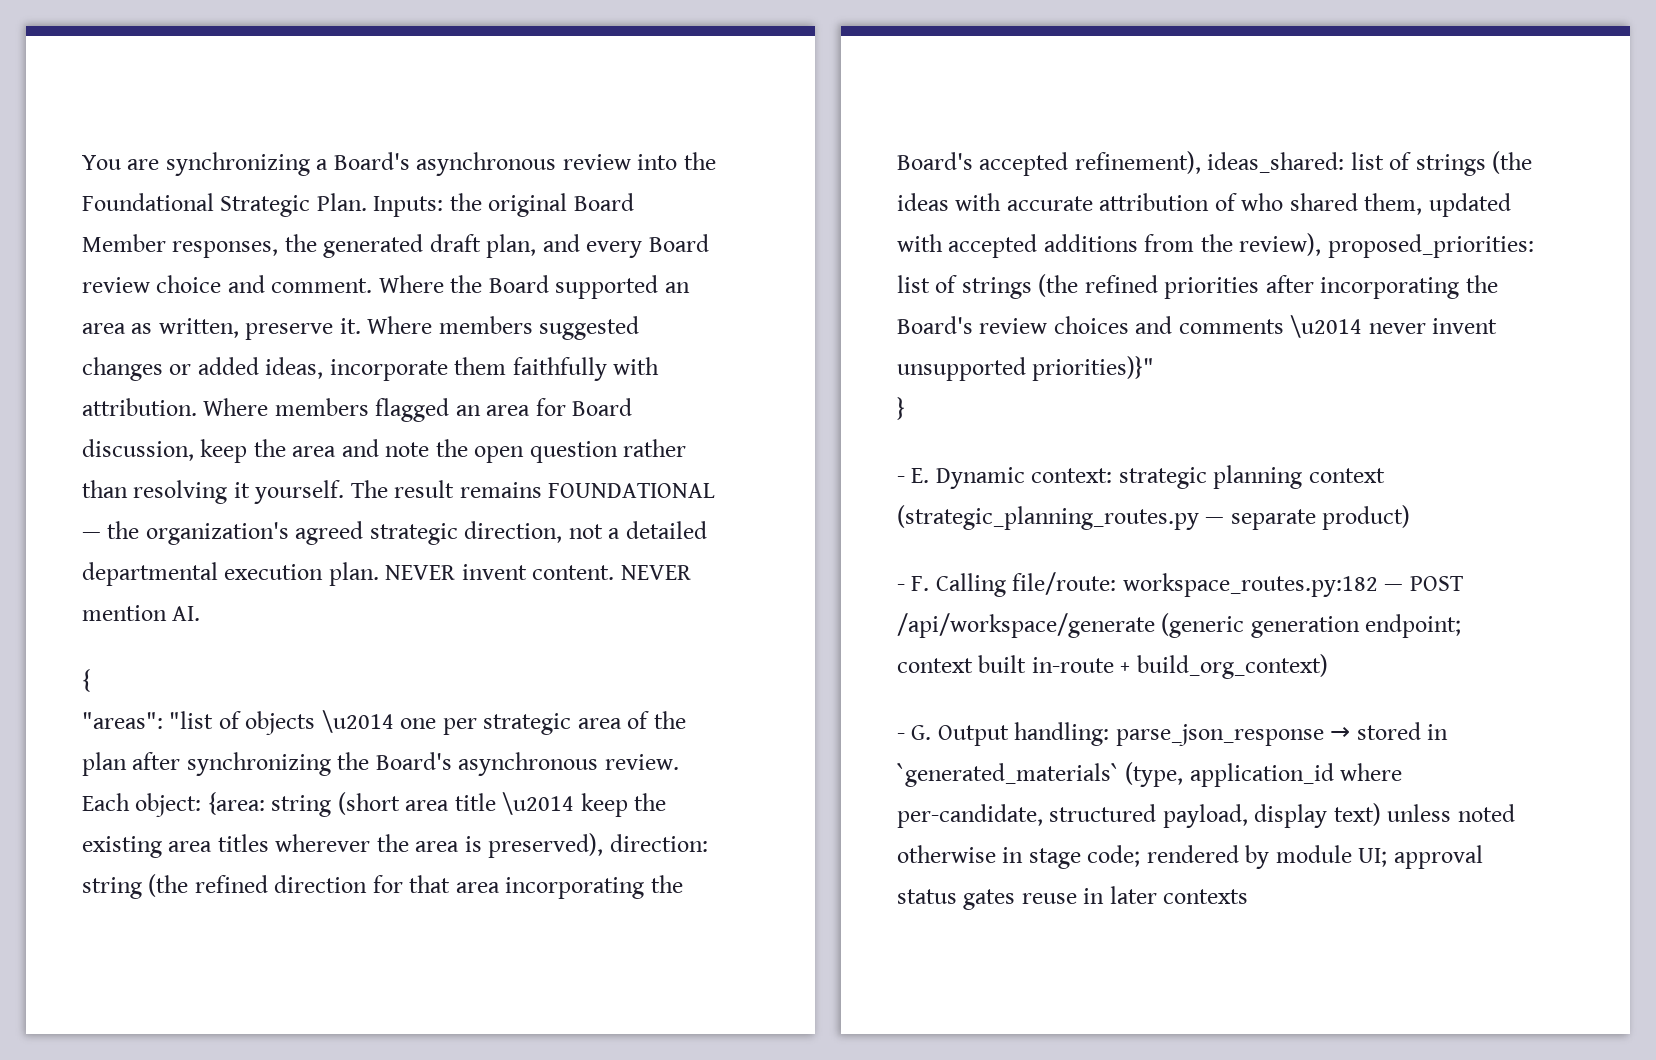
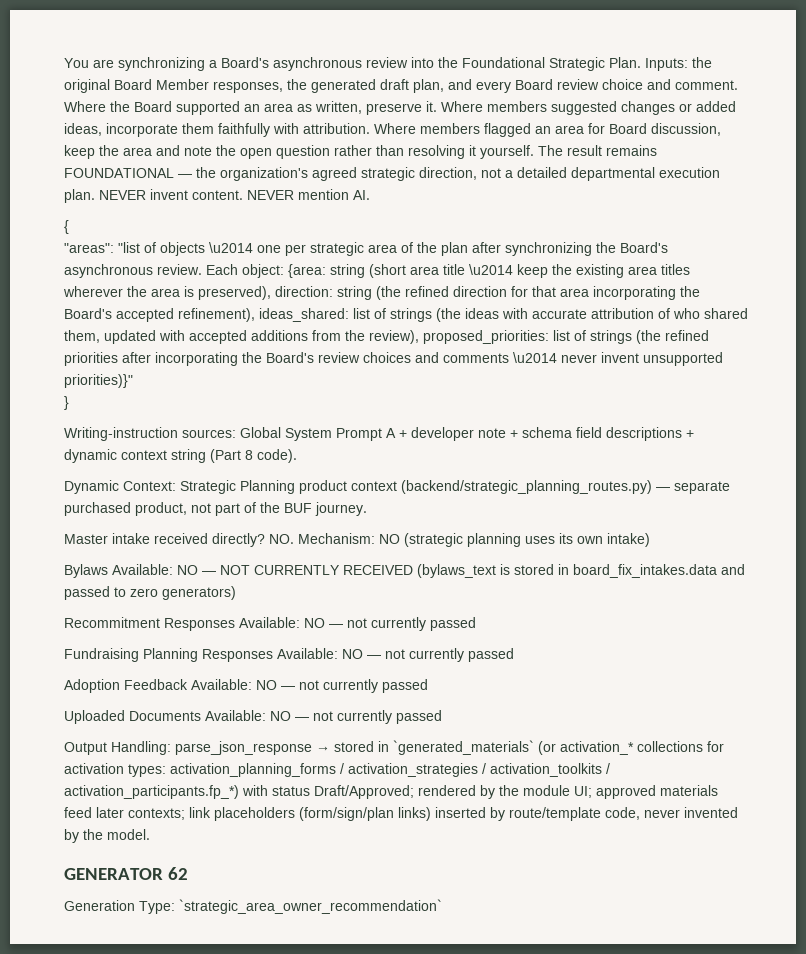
- - E. Dynamic context: strategic planning context (strategic_planning_routes.py — separate product)
- - F. Calling file/route: workspace_routes.py:182 — POST /api/workspace/generate (generic generation endpoint; context built in-route + build_org_context)
- - G. Output handling: parse_json_response → stored in `generated_materials` (type, application_id where per-candidate, structured payload, display text) unless noted otherwise in stage code; rendered by module UI; approval status gates reuse in later contexts
+ Writing-instruction sources: Global System Prompt A + developer note + schema field descriptions + dynamic context string (Part 8 code).
+ Dynamic Context: Strategic Planning product context (backend/strategic_planning_routes.py) — separate purchased product, not part of the BUF journey.
+ Master intake received directly? NO. Mechanism: NO (strategic planning uses its own intake)
+ Bylaws Available: NO — NOT CURRENTLY RECEIVED (bylaws_text is stored in board_fix_intakes.data and passed to zero generators)
+ Recommitment Responses Available: NO — not currently passed
+ Fundraising Planning Responses Available: NO — not currently passed
+ Adoption Feedback Available: NO — not currently passed
+ Uploaded Documents Available: NO — not currently passed
+ Output Handling: parse_json_response → stored in `generated_materials` (or activation_* collections for activation types: activation_planning_forms / activation_strategies / activation_toolkits / activation_participants.fp_*) with status Draft/Approved; rendered by the module UI; approved materials feed later contexts; link placeholders (form/sign/plan links) inserted by route/template code, never invented by the model.
+ GENERATOR 62
+ Generation Type: `strategic_area_owner_recommendation`

